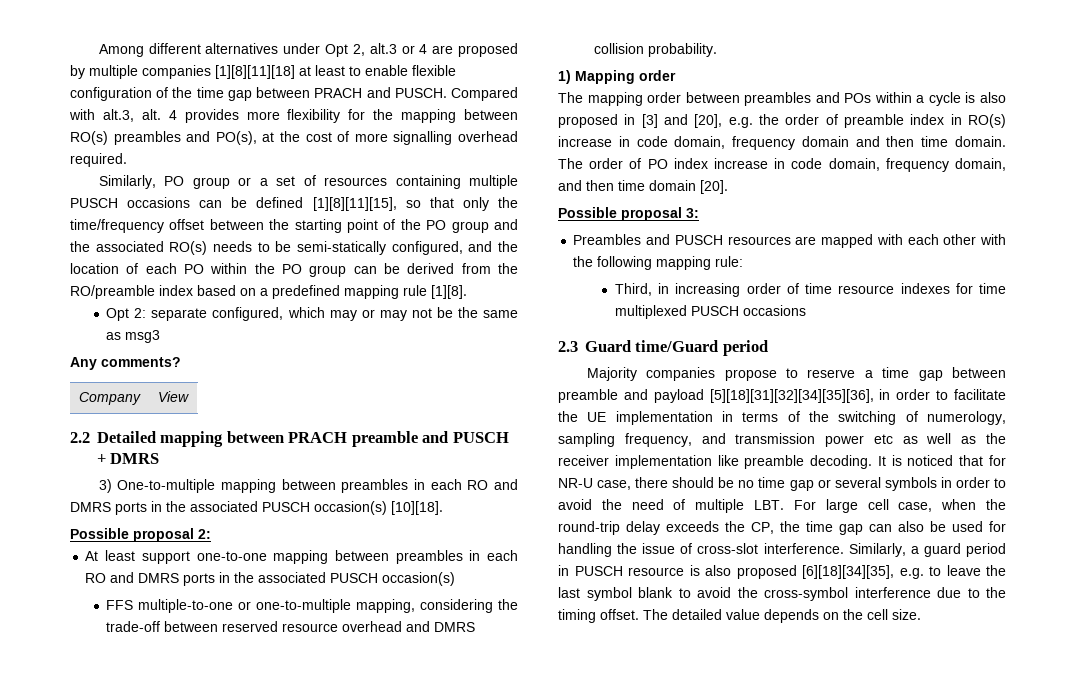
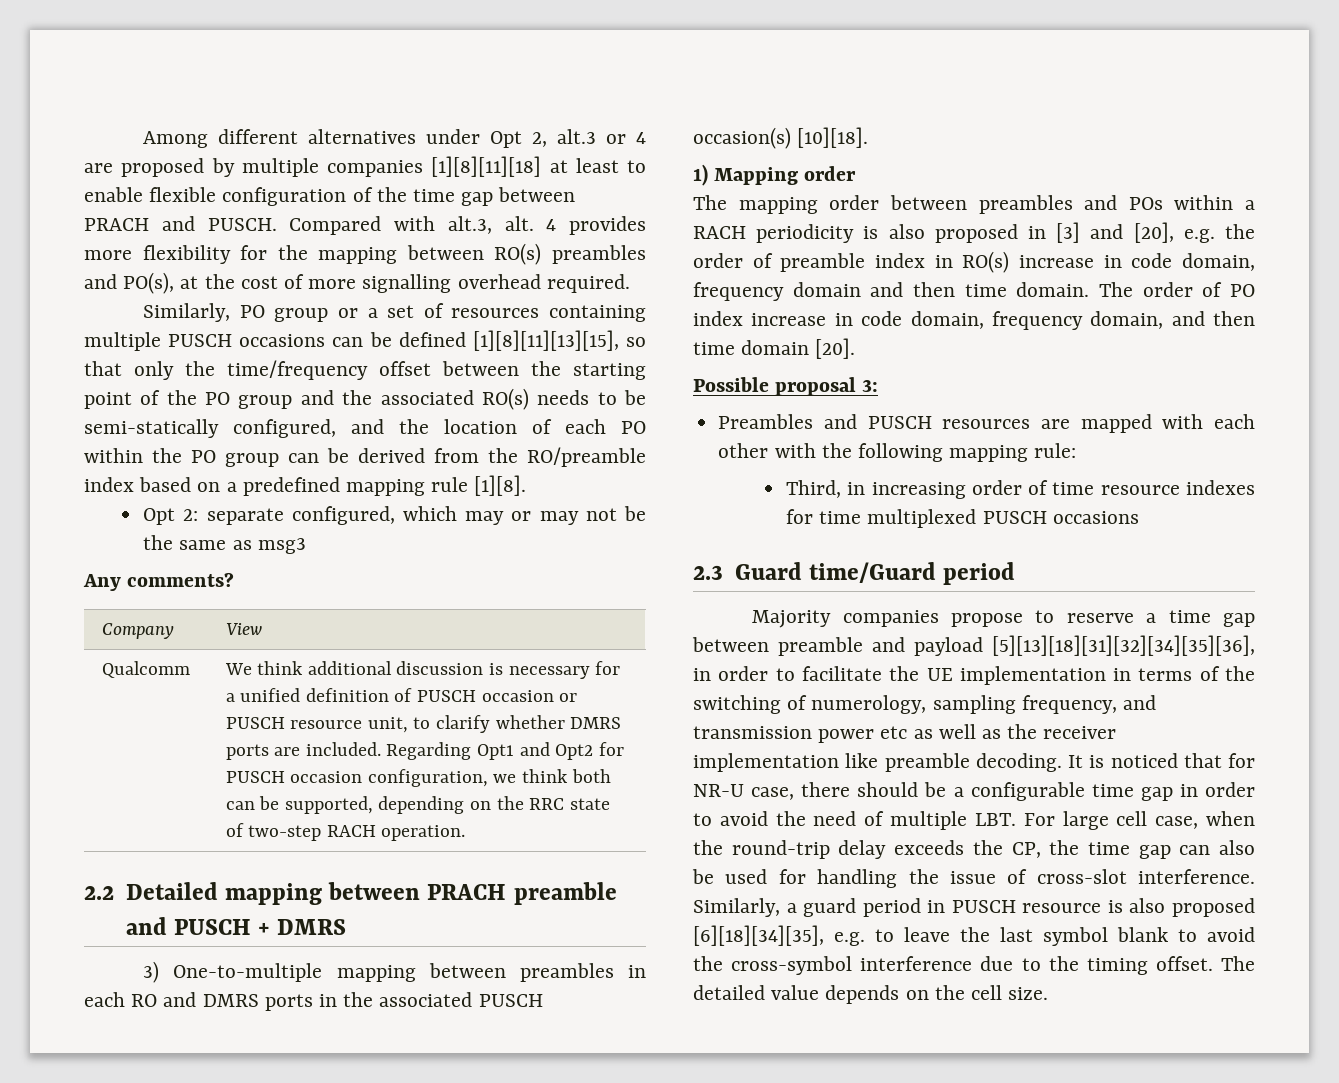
- Similarly, PO group or a set of resources containing multiple PUSCH occasions can be defined [1][8][11][15], so that only the time/frequency offset between the starting point of the PO group and the associated RO(s) needs to be semi-statically configured, and the location of each PO within the PO group can be derived from the RO/preamble index based on a predefined mapping rule [1][8].
+ Similarly, PO group or a set of resources containing multiple PUSCH occasions can be defined [1][8][11][13][15], so that only the time/frequency offset between the starting point of the PO group and the associated RO(s) needs to be semi-statically configured, and the location of each PO within the PO group can be derived from the RO/preamble index based on a predefined mapping rule [1][8].
+ Qualcomm | We think additional discussion is necessary for a unified definition of PUSCH occasion or PUSCH resource unit, to clarify whether DMRS ports are included. Regarding Opt1 and Opt2 for PUSCH occasion configuration, we think both can be supported, depending on the RRC state of two-step RACH operation.
- Possible proposal 2:
- At least support one-to-one mapping between preambles in each RO and DMRS ports in the associated PUSCH occasion(s)
- FFS multiple-to-one or one-to-multiple mapping, considering the trade-off between reserved resource overhead and DMRS collision probability.
- The mapping order between preambles and POs within a cycle is also proposed in [3] and [20], e.g. the order of preamble index in RO(s) increase in code domain, frequency domain and then time domain.
+ The mapping order between preambles and POs within a RACH periodicity is also proposed in [3] and [20], e.g. the order of preamble index in RO(s) increase in code domain, frequency domain and then time domain.
- Majority companies propose to reserve a time gap between preamble and payload [5][18][31][32][34][35][36], in order to facilitate the UE implementation in terms of the switching of numerology, sampling frequency, and transmission power etc as well as the receiver implementation like preamble decoding.
+ Majority companies propose to reserve a time gap between preamble and payload [5][13][18][31][32][34][35][36], in order to facilitate the UE implementation in terms of the switching of numerology, sampling frequency, and transmission power etc as well as the receiver implementation like preamble decoding.
- It is noticed that for NR-U case, there should be no time gap or several symbols in order to avoid the need of multiple LBT. For large cell case, when the round-trip delay exceeds the CP, the time gap can also be used for handling the issue of cross-slot interference.
+ It is noticed that for NR-U case, there should be a configurable time gap in order to avoid the need of multiple LBT. For large cell case, when the round-trip delay exceeds the CP, the time gap can also be used for handling the issue of cross-slot interference.

